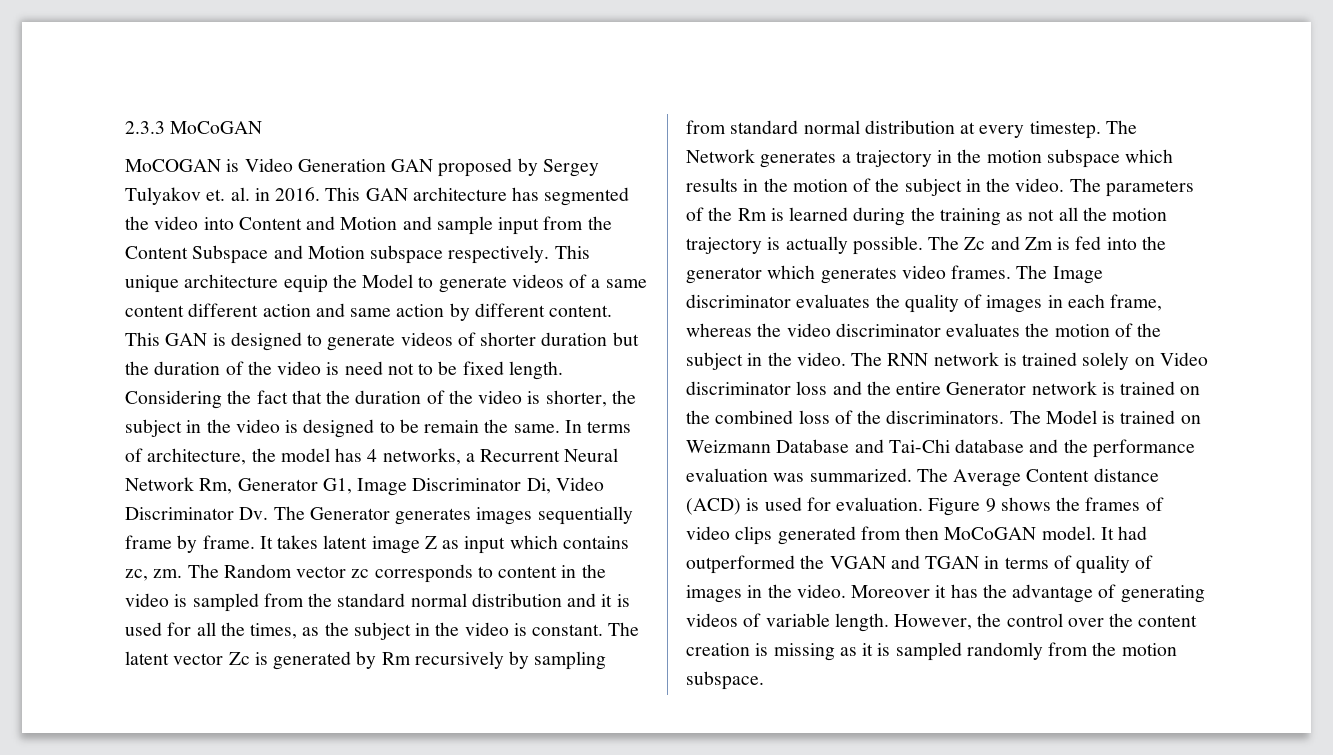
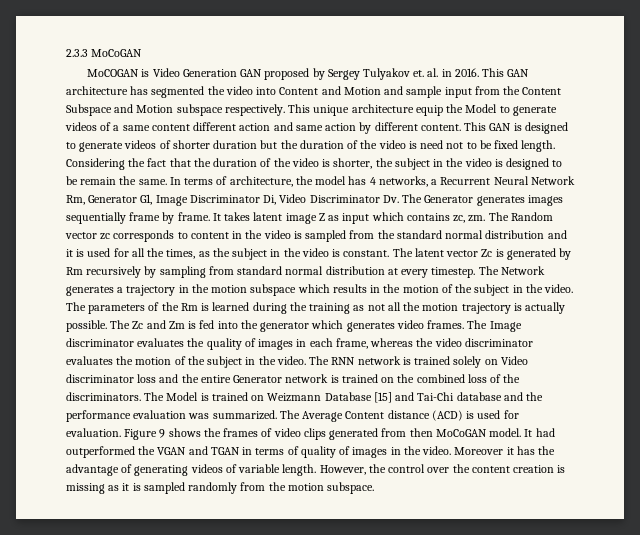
- The Model is trained on Weizmann Database and Tai-Chi database and the performance evaluation was summarized.
+ The Model is trained on Weizmann Database [15] and Tai-Chi database and the performance evaluation was summarized.

